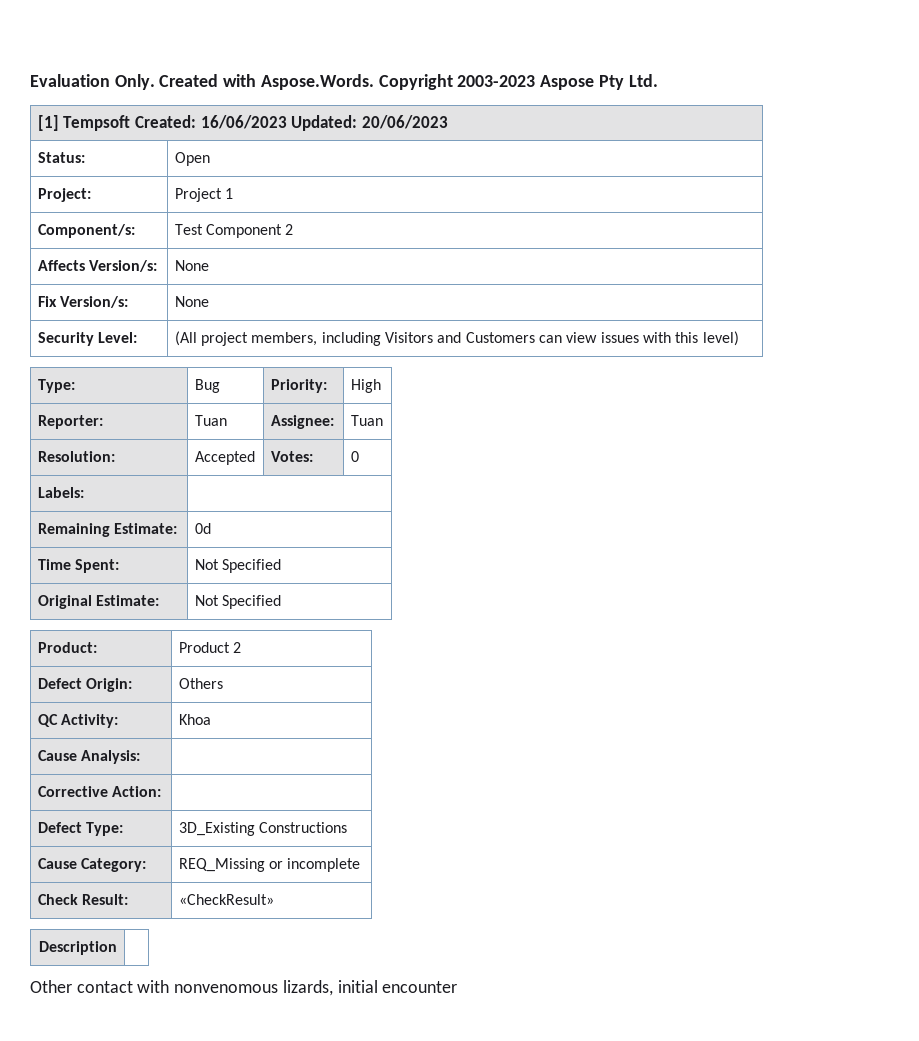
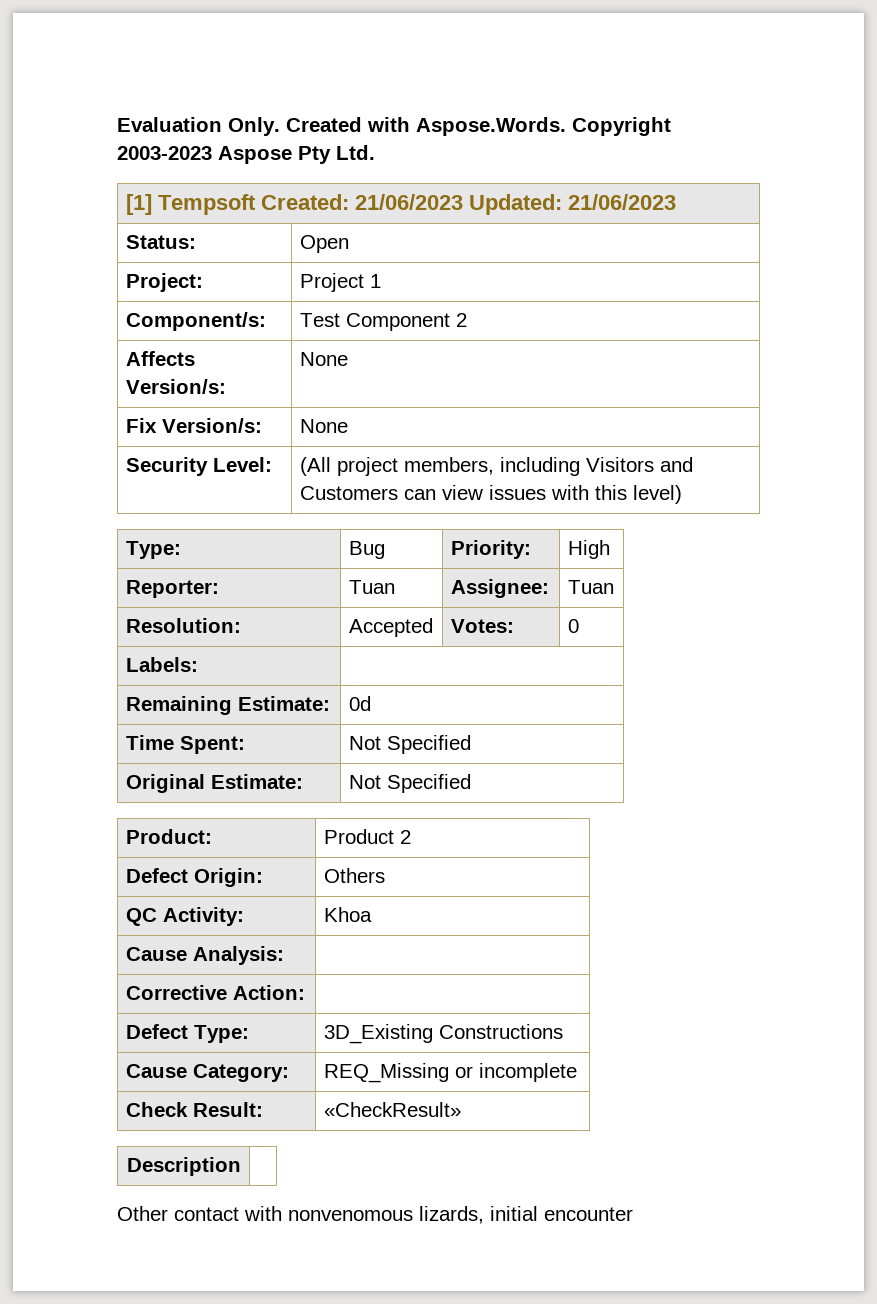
- [1] Tempsoft Created: 16/06/2023 Updated: 20/06/2023
+ [1] Tempsoft Created: 21/06/2023 Updated: 21/06/2023

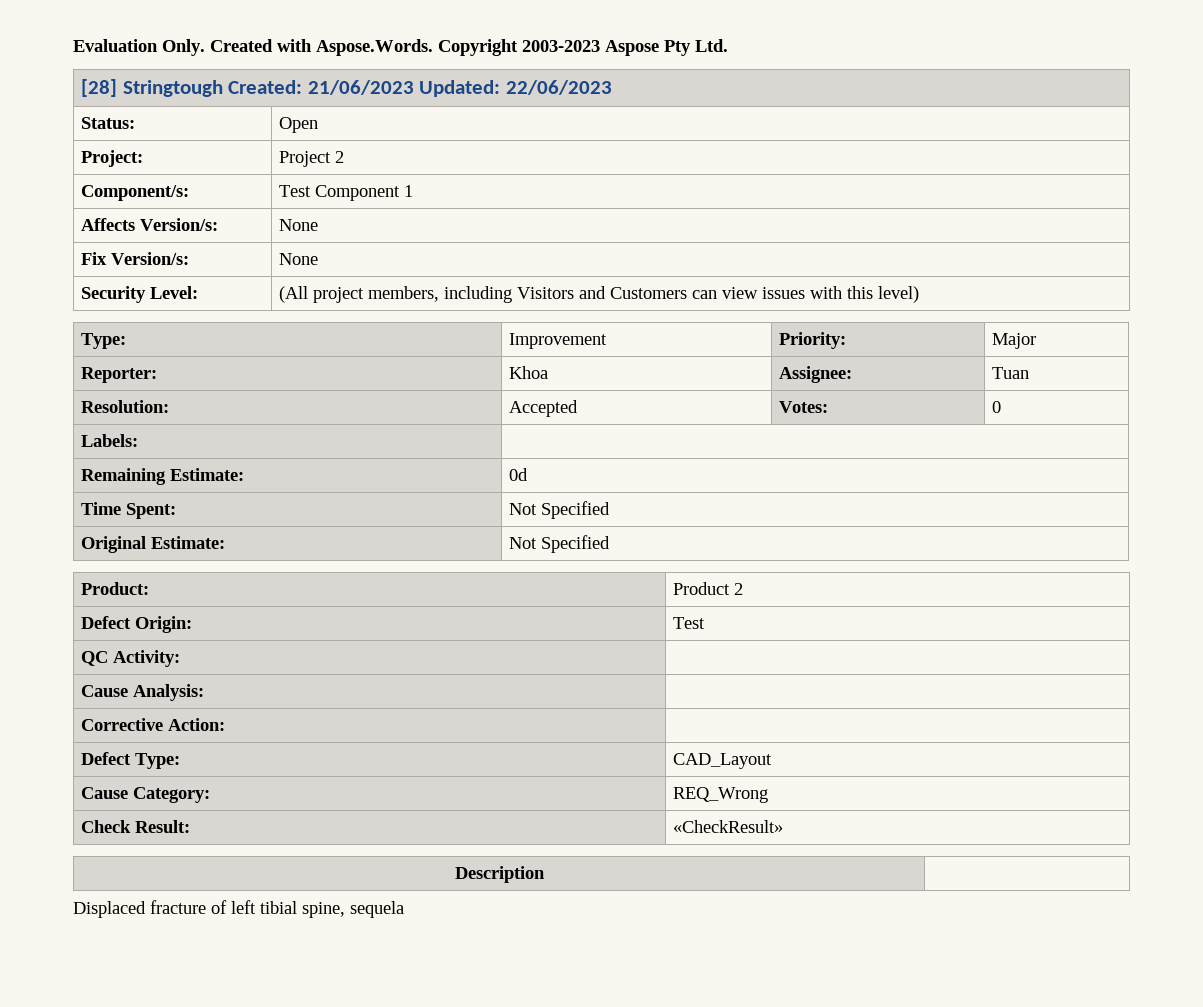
- [1] Tempsoft Created: 21/06/2023 Updated: 21/06/2023
+ [28] Stringtough Created: 21/06/2023 Updated: 22/06/2023
- Project: | Project 1
+ Project: | Project 2
- Component/s: | Test Component 2
+ Component/s: | Test Component 1
- Type: | Bug | Priority: | High
+ Type: | Improvement | Priority: | Major
- Reporter: | Tuan | Assignee: | Tuan
+ Reporter: | Khoa | Assignee: | Tuan
- Defect Origin: | Others
+ Defect Origin: | Test
- QC Activity: | Khoa
+ QC Activity: |
- Defect Type: | 3D_Existing Constructions
+ Defect Type: | CAD_Layout
- Cause Category: | REQ_Missing or incomplete
+ Cause Category: | REQ_Wrong
- Other contact with nonvenomous lizards, initial encounter
+ Displaced fracture of left tibial spine, sequela

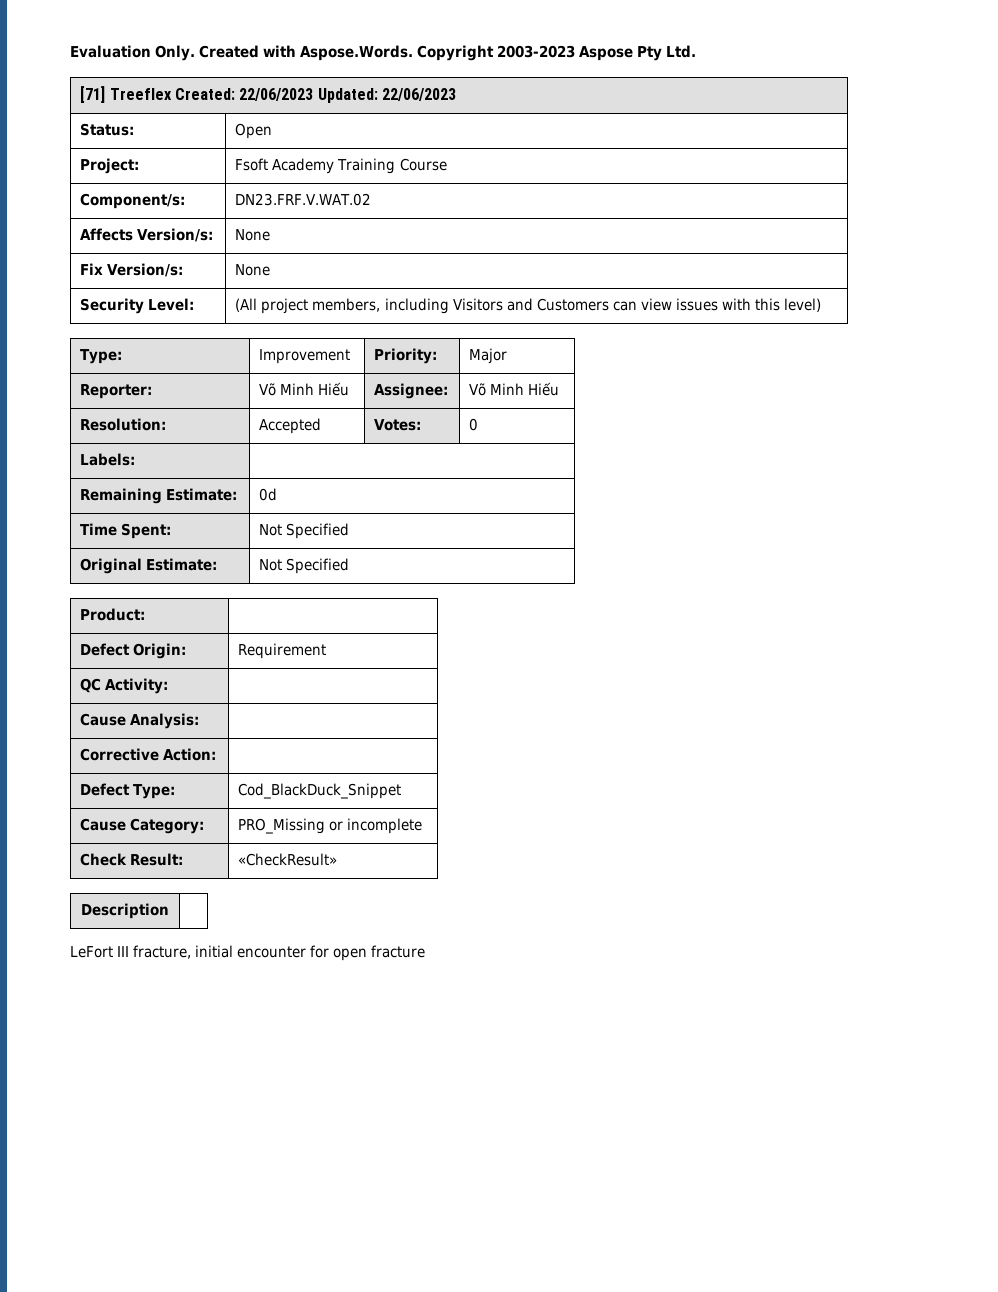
- [28] Stringtough Created: 21/06/2023 Updated: 22/06/2023
+ [71] Treeflex Created: 22/06/2023 Updated: 22/06/2023
- Project: | Project 2
- Component/s: | Test Component 1
+ Project: | Fsoft Academy Training Course
+ Component/s: | DN23.FRF.V.WAT.02
- Reporter: | Khoa | Assignee: | Tuan
+ Reporter: | Võ Minh Hiếu | Assignee: | Võ Minh Hiếu
- Product: | Product 2
+ Product: |
- Defect Origin: | Test
+ Defect Origin: | Requirement
- Defect Type: | CAD_Layout
+ Defect Type: | Cod_BlackDuck_Snippet
- Cause Category: | REQ_Wrong
+ Cause Category: | PRO_Missing or incomplete
- Displaced fracture of left tibial spine, sequela
+ LeFort III fracture, initial encounter for open fracture

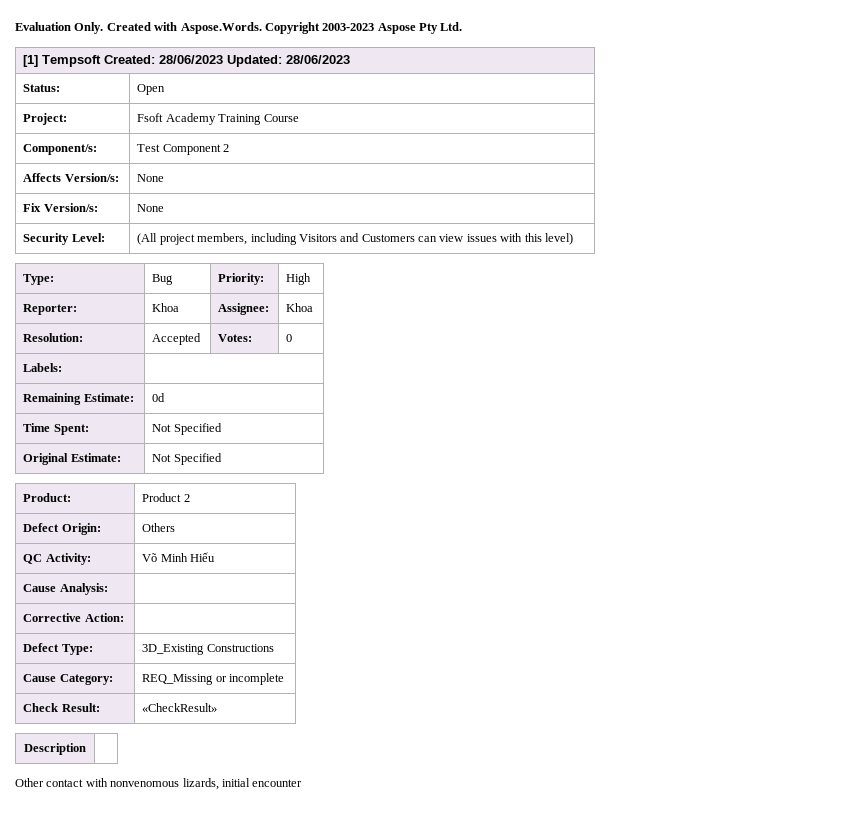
- [71] Treeflex Created: 22/06/2023 Updated: 22/06/2023
+ [1] Tempsoft Created: 28/06/2023 Updated: 28/06/2023
- Component/s: | DN23.FRF.V.WAT.02
+ Component/s: | Test Component 2
- Type: | Improvement | Priority: | Major
+ Type: | Bug | Priority: | High
- Reporter: | Võ Minh Hiếu | Assignee: | Võ Minh Hiếu
+ Reporter: | Khoa | Assignee: | Khoa
- Product: |
+ Product: | Product 2
- Defect Origin: | Requirement
+ Defect Origin: | Others
- QC Activity: |
+ QC Activity: | Võ Minh Hiếu
- Defect Type: | Cod_BlackDuck_Snippet
+ Defect Type: | 3D_Existing Constructions
- Cause Category: | PRO_Missing or incomplete
+ Cause Category: | REQ_Missing or incomplete
- LeFort III fracture, initial encounter for open fracture
+ Other contact with nonvenomous lizards, initial encounter

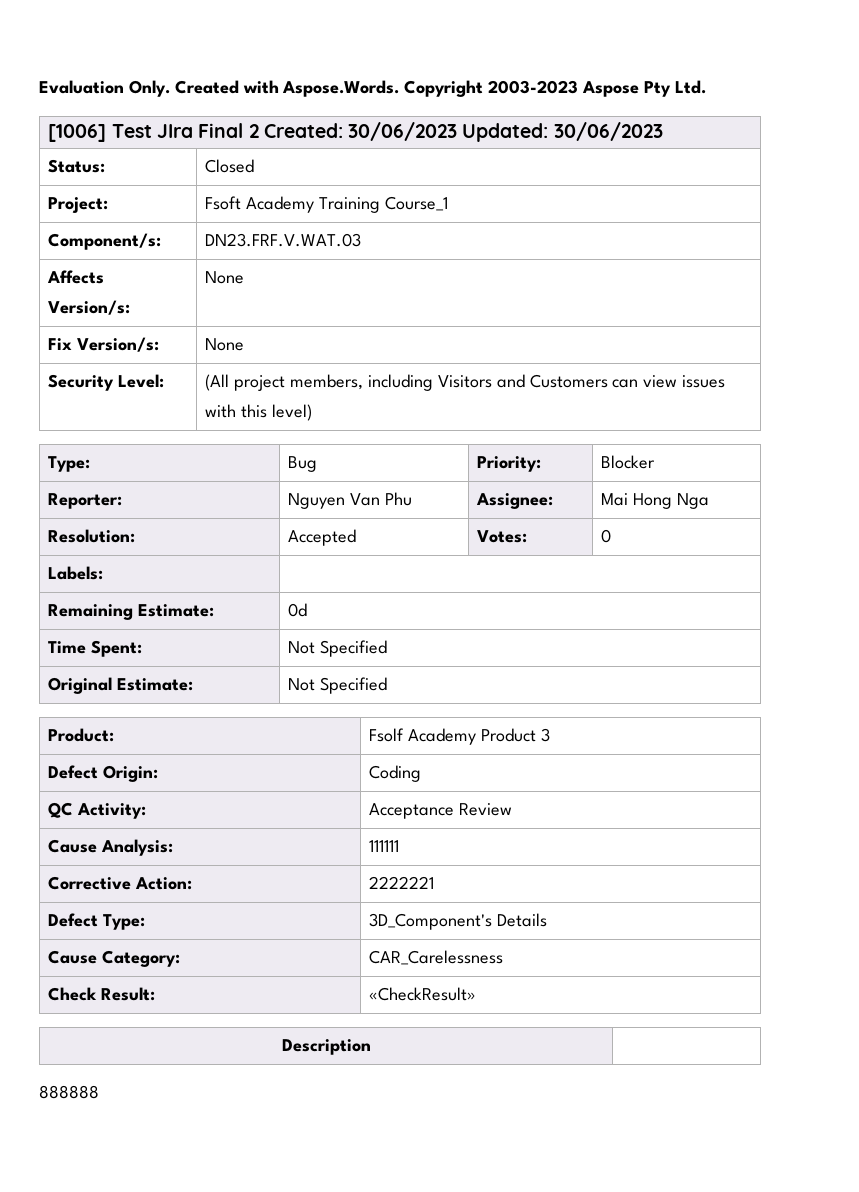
- [1] Tempsoft Created: 28/06/2023 Updated: 28/06/2023
+ [1006] Test JIra Final 2 Created: 30/06/2023 Updated: 30/06/2023
- Status: | Open
+ Status: | Closed
- Project: | Fsoft Academy Training Course
+ Project: | Fsoft Academy Training Course_1
- Component/s: | Test Component 2
+ Component/s: | DN23.FRF.V.WAT.03
- Type: | Bug | Priority: | High
+ Type: | Bug | Priority: | Blocker
- Reporter: | Khoa | Assignee: | Khoa
+ Reporter: | Nguyen Van Phu | Assignee: | Mai Hong Nga
- Product: | Product 2
+ Product: | Fsolf Academy Product 3
- Defect Origin: | Others
+ Defect Origin: | Coding
- QC Activity: | Võ Minh Hiếu
+ QC Activity: | Acceptance Review
- Cause Analysis: |
+ Cause Analysis: | 111111
- Corrective Action: |
+ Corrective Action: | 2222221
- Defect Type: | 3D_Existing Constructions
+ Defect Type: | 3D_Component's Details
- Cause Category: | REQ_Missing or incomplete
+ Cause Category: | CAR_Carelessness
- Other contact with nonvenomous lizards, initial encounter
+ 888888

